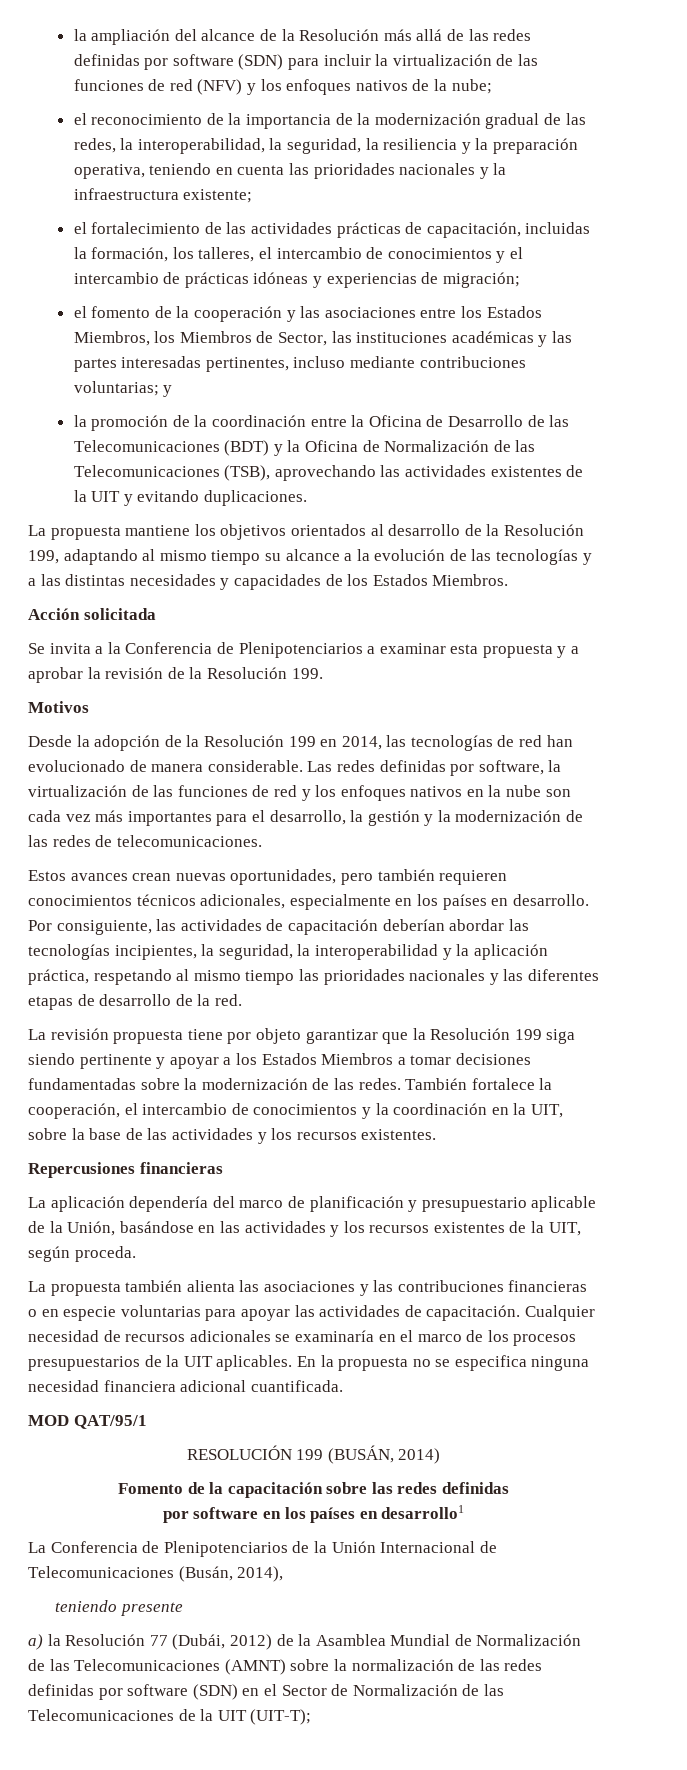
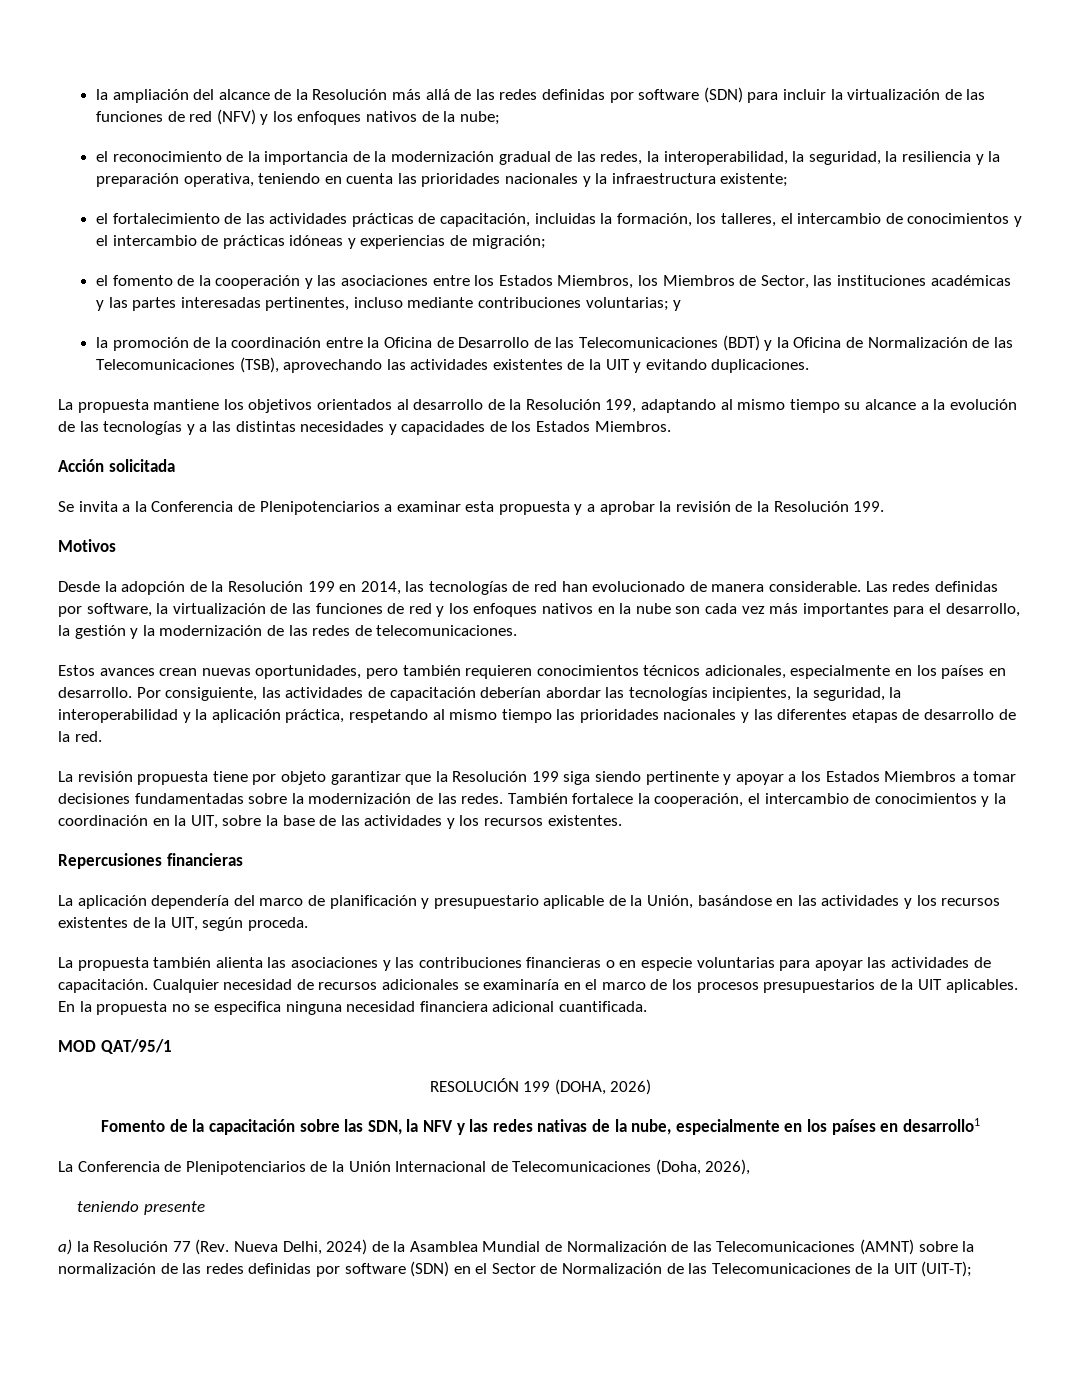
- RESOLUCIÓN 199 (BUSÁN, 2014)
+ RESOLUCIÓN 199 (DOHA, 2026)
- Fomento de la capacitación sobre las redes definidas
- por software en los países en desarrollo1
+ Fomento de la capacitación sobre las SDN, la NFV y las redes nativas de la nube, especialmente en los países en desarrollo1
- La Conferencia de Plenipotenciarios de la Unión Internacional de Telecomunicaciones (Busán, 2014),
+ La Conferencia de Plenipotenciarios de la Unión Internacional de Telecomunicaciones (Doha, 2026),
- a) la Resolución 77 (Dubái, 2012) de la Asamblea Mundial de Normalización de las Telecomunicaciones (AMNT) sobre la normalización de las redes definidas por software (SDN) en el Sector de Normalización de las Telecomunicaciones de la UIT (UIT-T);
+ a) la Resolución 77 (Rev. Nueva Delhi, 2024) de la Asamblea Mundial de Normalización de las Telecomunicaciones (AMNT) sobre la normalización de las redes definidas por software (SDN) en el Sector de Normalización de las Telecomunicaciones de la UIT (UIT-T);

